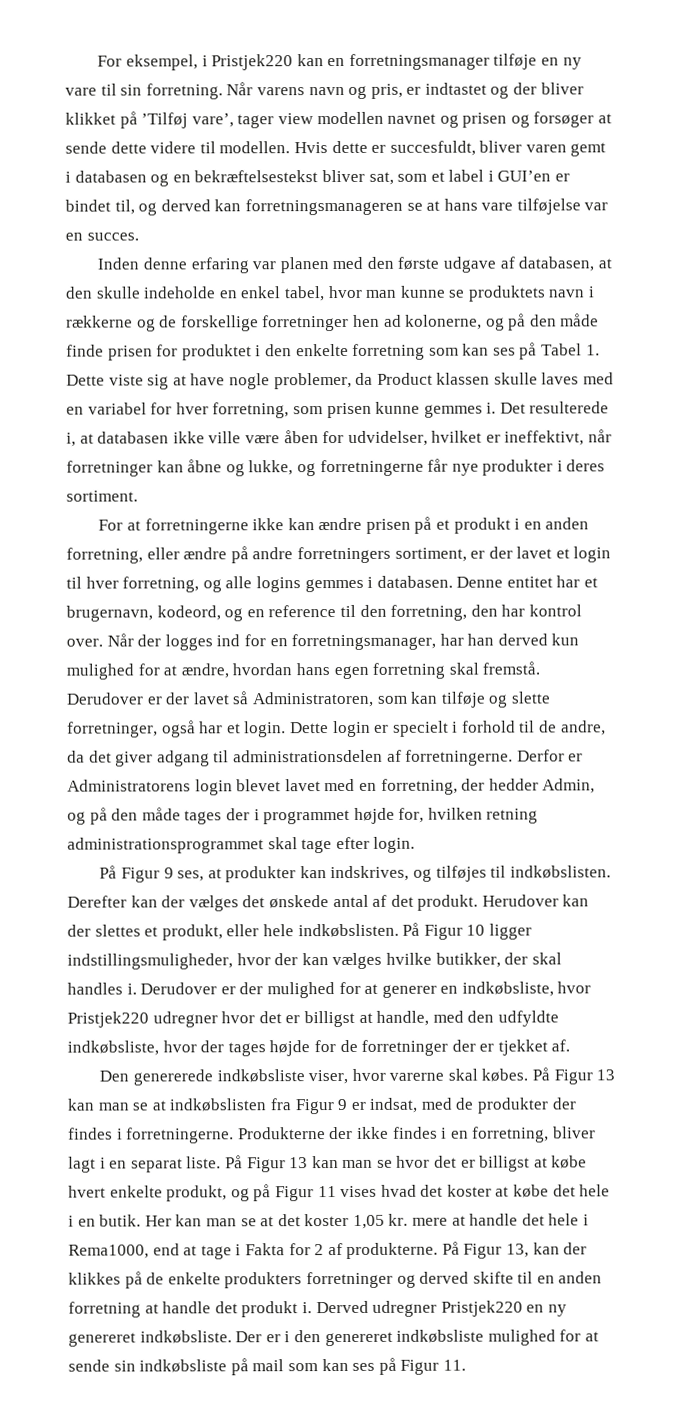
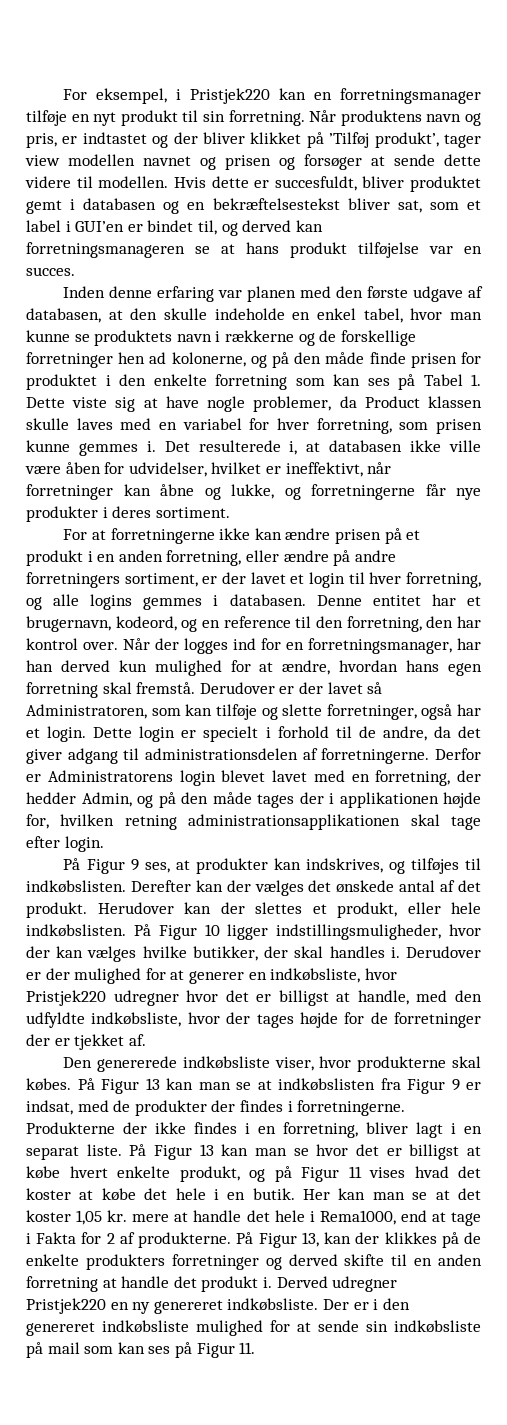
- For eksempel, i Pristjek220 kan en forretningsmanager tilføje en ny vare til sin forretning.
+ For eksempel, i Pristjek220 kan en forretningsmanager tilføje en nyt produkt til sin forretning.
- Når varens navn og pris, er indtastet og der bliver klikket på ’Tilføj vare’, tager view modellen navnet og prisen og forsøger at sende dette videre til modellen.
+ Når produktens navn og pris, er indtastet og der bliver klikket på ’Tilføj produkt’, tager view modellen navnet og prisen og forsøger at sende dette videre til modellen.
- Hvis dette er succesfuldt, bliver varen gemt i databasen og en bekræftelsestekst bliver sat, som et label i GUI’en er bindet til, og derved kan forretningsmanageren se at hans vare tilføjelse var en succes.
+ Hvis dette er succesfuldt, bliver produktet gemt i databasen og en bekræftelsestekst bliver sat, som et label i GUI’en er bindet til, og derved kan forretningsmanageren se at hans produkt tilføjelse var en succes.
- Derfor er Administratorens login blevet lavet med en forretning, der hedder Admin, og på den måde tages der i programmet højde for, hvilken retning administrationsprogrammet skal tage efter login.
+ Derfor er Administratorens login blevet lavet med en forretning, der hedder Admin, og på den måde tages der i applikationen højde for, hvilken retning administrationsapplikationen skal tage efter login.
- Den genererede indkøbsliste viser, hvor varerne skal købes.
+ Den genererede indkøbsliste viser, hvor produkterne skal købes.

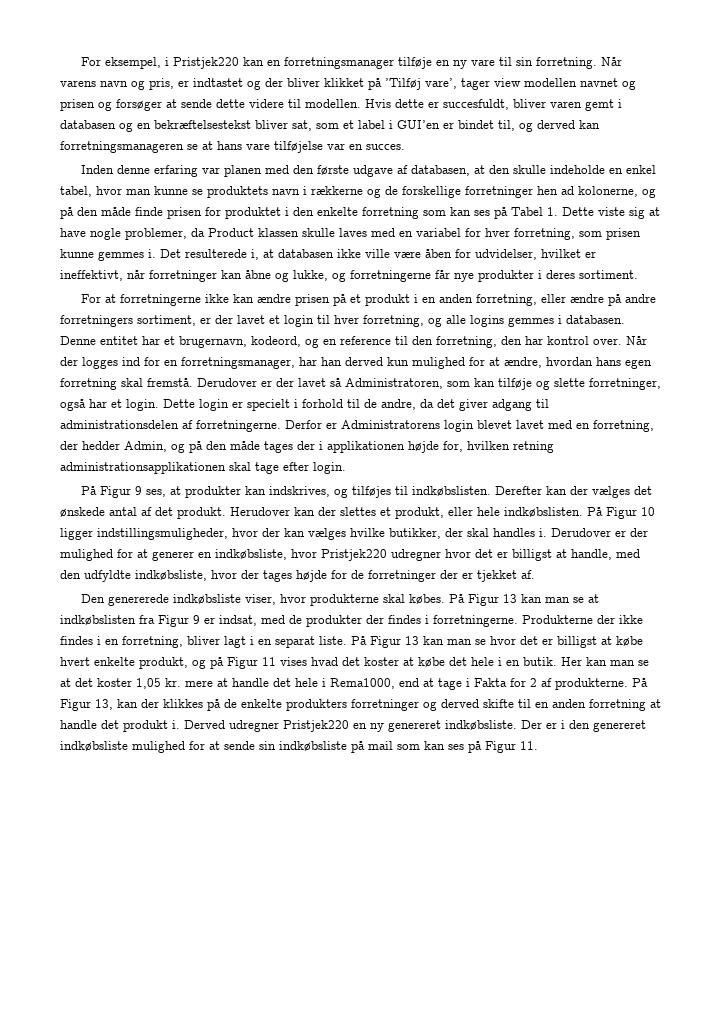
- For eksempel, i Pristjek220 kan en forretningsmanager tilføje en nyt produkt til sin forretning.
+ For eksempel, i Pristjek220 kan en forretningsmanager tilføje en ny vare til sin forretning.
- Når produktens navn og pris, er indtastet og der bliver klikket på ’Tilføj produkt’, tager view modellen navnet og prisen og forsøger at sende dette videre til modellen.
+ Når varens navn og pris, er indtastet og der bliver klikket på ’Tilføj vare’, tager view modellen navnet og prisen og forsøger at sende dette videre til modellen.
- Hvis dette er succesfuldt, bliver produktet gemt i databasen og en bekræftelsestekst bliver sat, som et label i GUI’en er bindet til, og derved kan forretningsmanageren se at hans produkt tilføjelse var en succes.
+ Hvis dette er succesfuldt, bliver varen gemt i databasen og en bekræftelsestekst bliver sat, som et label i GUI’en er bindet til, og derved kan forretningsmanageren se at hans vare tilføjelse var en succes.

